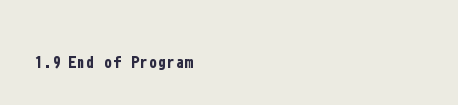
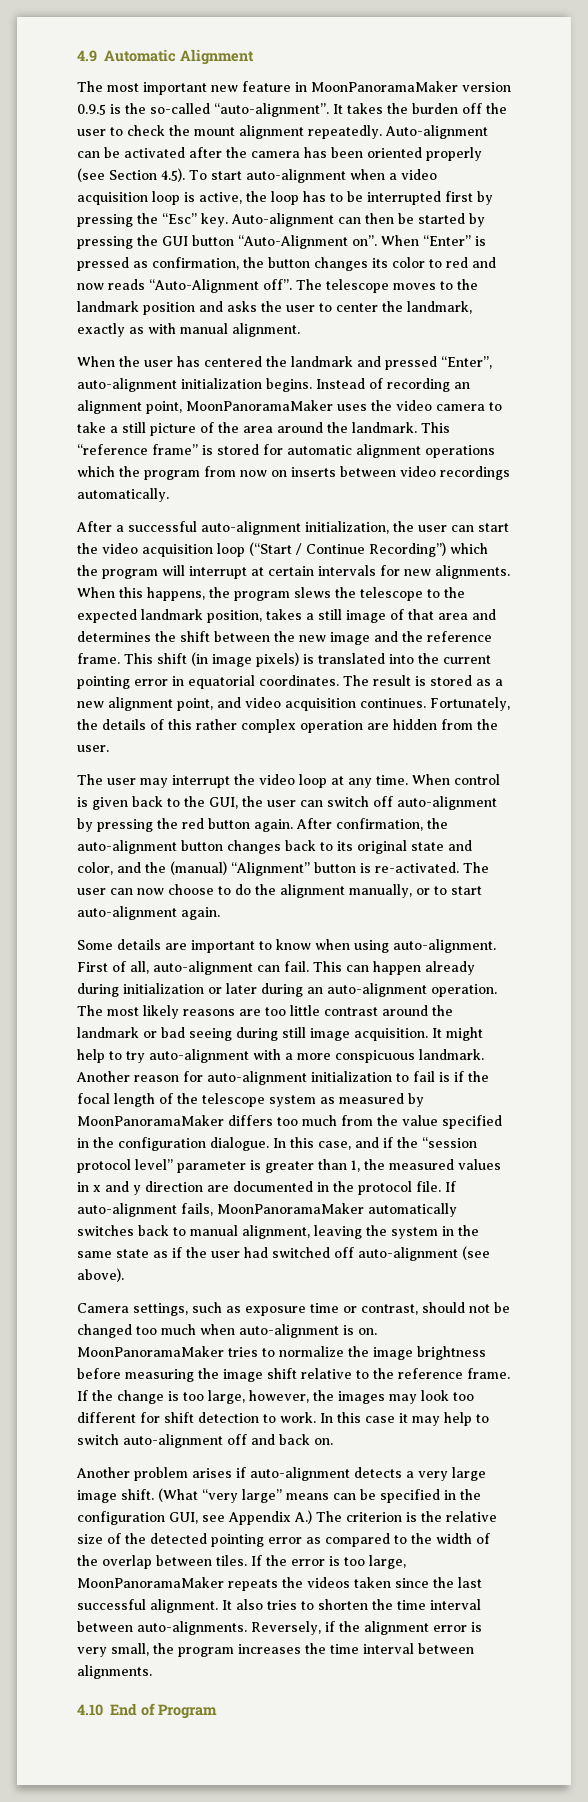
- 1.9 End of Program
+ 4.9 Automatic Alignment
+ The most important new feature in MoonPanoramaMaker version 0.9.5 is the so-called “auto-alignment”. It takes the burden off the user to check the mount alignment repeatedly. Auto-alignment can be activated after the camera has been oriented properly (see Section 4.5). To start auto-alignment when a video acquisition loop is active, the loop has to be interrupted first by pressing the “Esc” key. Auto-alignment can then be started by pressing the GUI button “Auto-Alignment on”. When “Enter” is pressed as confirmation, the button changes its color to red and now reads “Auto-Alignment off”. The telescope moves to the landmark position and asks the user to center the landmark, exactly as with manual alignment.
+ When the user has centered the landmark and pressed “Enter”, auto-alignment initialization begins. Instead of recording an alignment point, MoonPanoramaMaker uses the video camera to take a still picture of the area around the landmark. This “reference frame” is stored for automatic alignment operations which the program from now on inserts between video recordings automatically.
+ After a successful auto-alignment initialization, the user can start the video acquisition loop (“Start / Continue Recording”) which the program will interrupt at certain intervals for new alignments. When this happens, the program slews the telescope to the expected landmark position, takes a still image of that area and determines the shift between the new image and the reference frame. This shift (in image pixels) is translated into the current pointing error in equatorial coordinates. The result is stored as a new alignment point, and video acquisition continues. Fortunately, the details of this rather complex operation are hidden from the user.
+ The user may interrupt the video loop at any time. When control is given back to the GUI, the user can switch off auto-alignment by pressing the red button again. After confirmation, the auto-alignment button changes back to its original state and color, and the (manual) “Alignment” button is re-activated. The user can now choose to do the alignment manually, or to start auto-alignment again.
+ Some details are important to know when using auto-alignment. First of all, auto-alignment can fail. This can happen already during initialization or later during an auto-alignment operation. The most likely reasons are too little contrast around the landmark or bad seeing during still image acquisition. It might help to try auto-alignment with a more conspicuous landmark. Another reason for auto-alignment initialization to fail is if the focal length of the telescope system as measured by MoonPanoramaMaker differs too much from the value specified in the configuration dialogue. In this case, and if the “session protocol level” parameter is greater than 1, the measured values in x and y direction are documented in the protocol file. If auto-alignment fails, MoonPanoramaMaker automatically switches back to manual alignment, leaving the system in the same state as if the user had switched off auto-alignment (see above).
+ Camera settings, such as exposure time or contrast, should not be changed too much when auto-alignment is on. MoonPanoramaMaker tries to normalize the image brightness before measuring the image shift relative to the reference frame. If the change is too large, however, the images may look too different for shift detection to work. In this case it may help to switch auto-alignment off and back on.
+ Another problem arises if auto-alignment detects a very large image shift. (What “very large” means can be specified in the configuration GUI, see Appendix A.) The criterion is the relative size of the detected pointing error as compared to the width of the overlap between tiles. If the error is too large, MoonPanoramaMaker repeats the videos taken since the last successful alignment. It also tries to shorten the time interval between auto-alignments. Reversely, if the alignment error is very small, the program increases the time interval between alignments.
+ 4.10 End of Program

